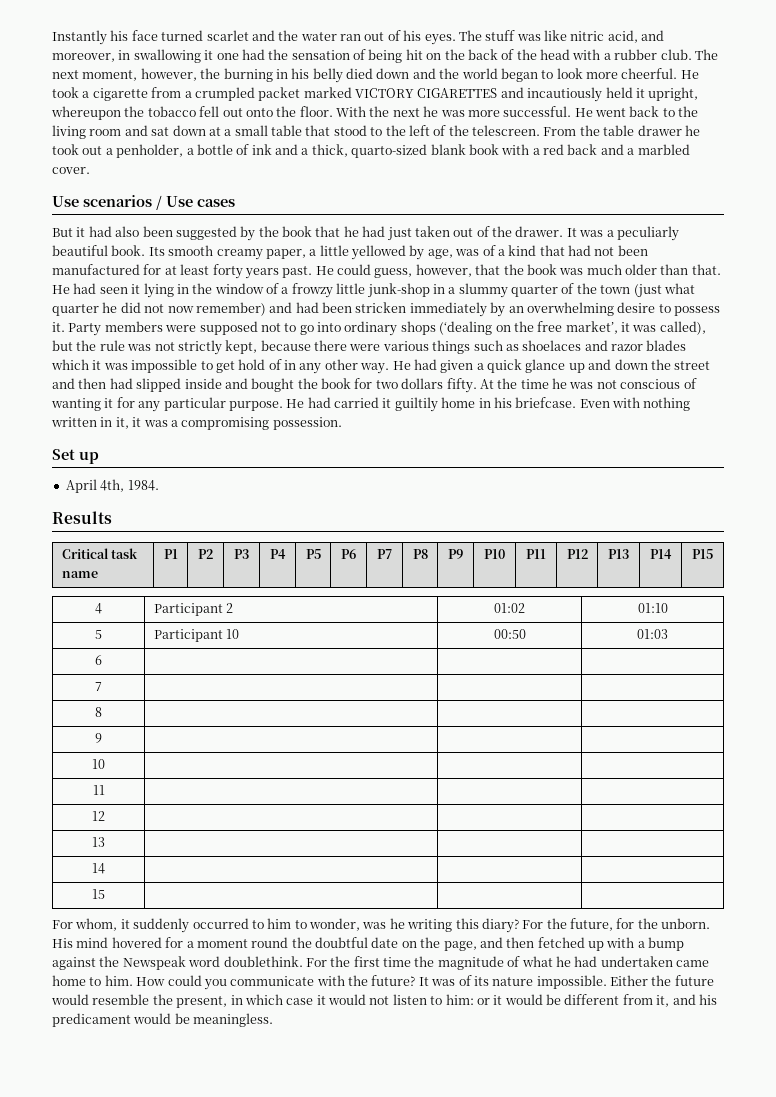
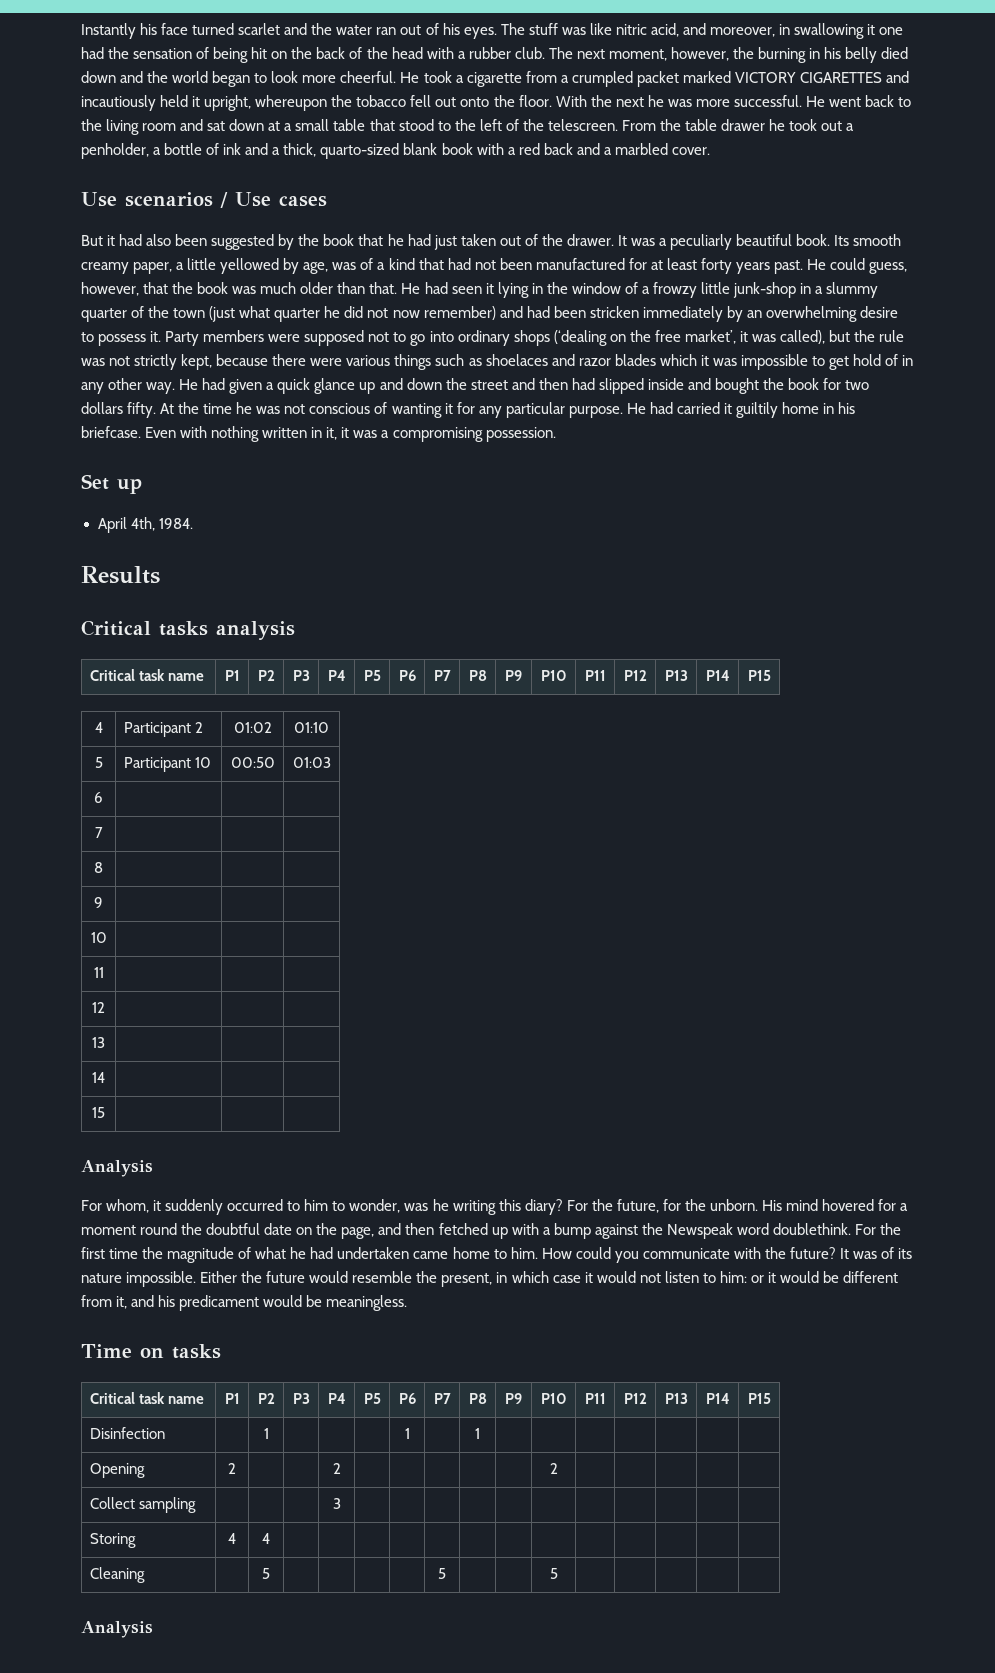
+ Critical tasks analysis
  15 | | |
+ Analysis
+ Time on tasks
+ Critical task name | P1 | P2 | P3 | P4 | P5 | P6 | P7 | P8 | P9 | P10 | P11 | P12 | P13 | P14 | P15
+ Disinfection | | 1 | | | | 1 | | 1 | | | | | | |
+ Opening | 2 | | | 2 | | | | | | 2 | | | | |
+ Collect sampling | | | | 3 | | | | | | | | | | |
+ Storing | 4 | 4 | | | | | | | | | | | | |
+ Cleaning | | 5 | | | | | 5 | | | 5 | | | | |
+ Analysis

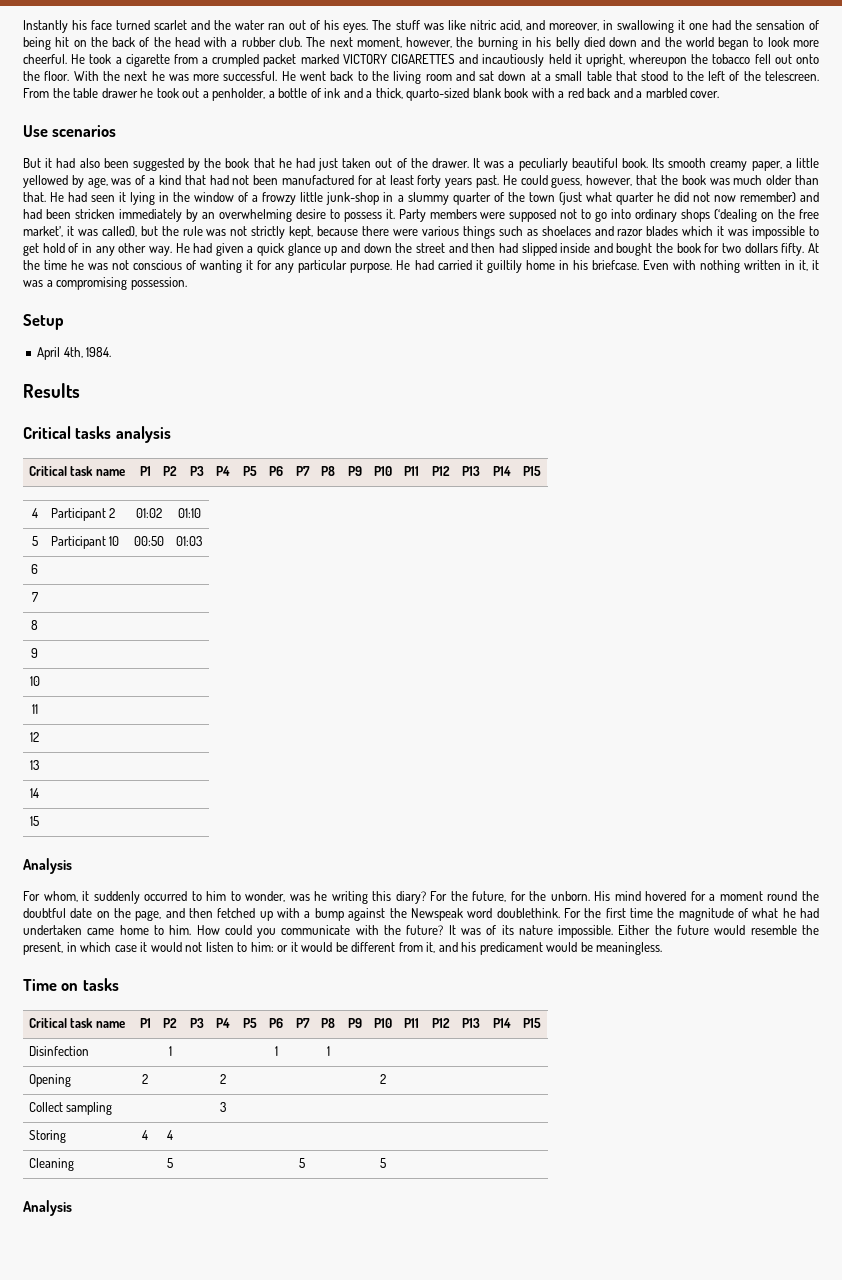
- Use scenarios / Use cases
+ Use scenarios
- Set up
+ Setup

